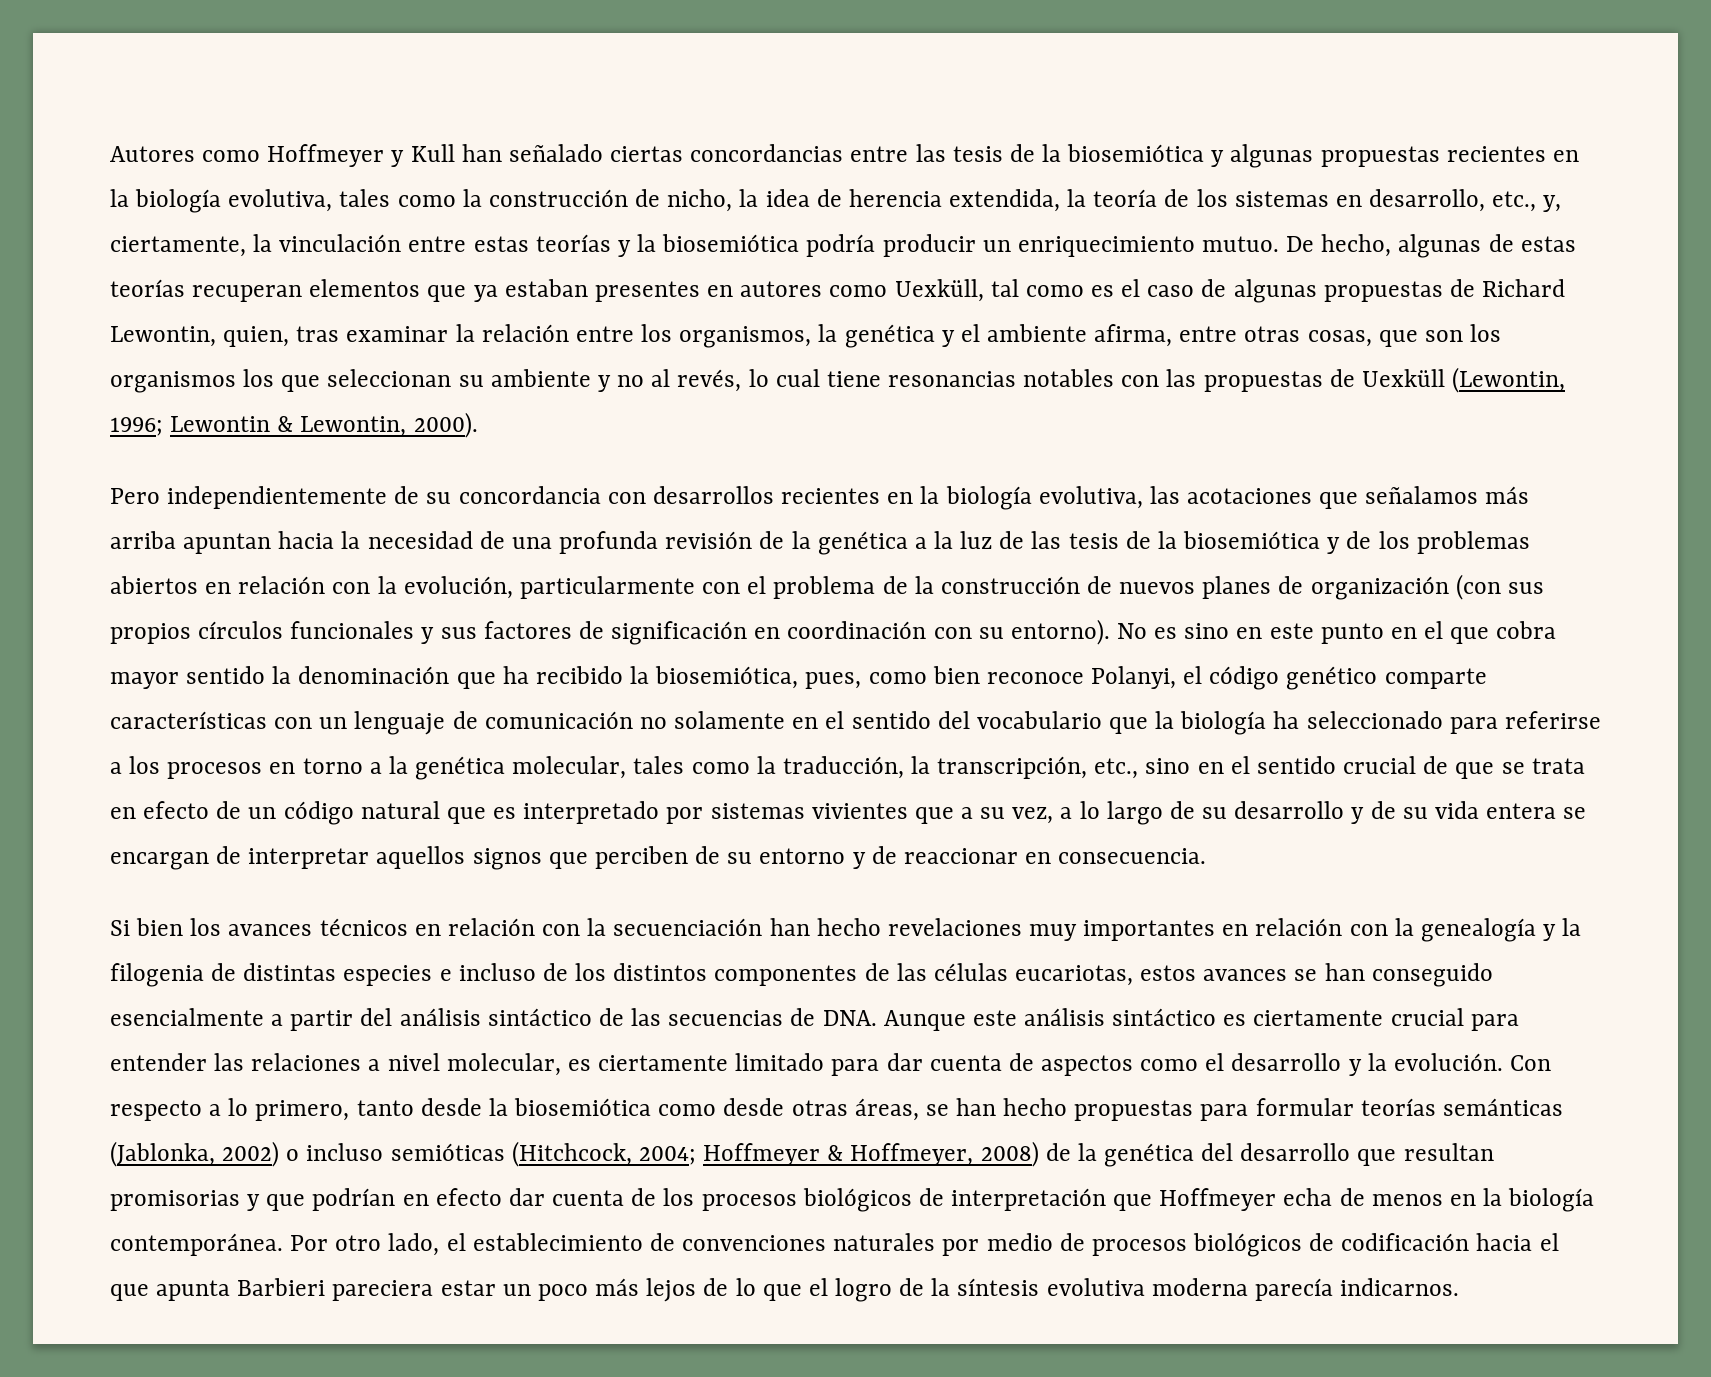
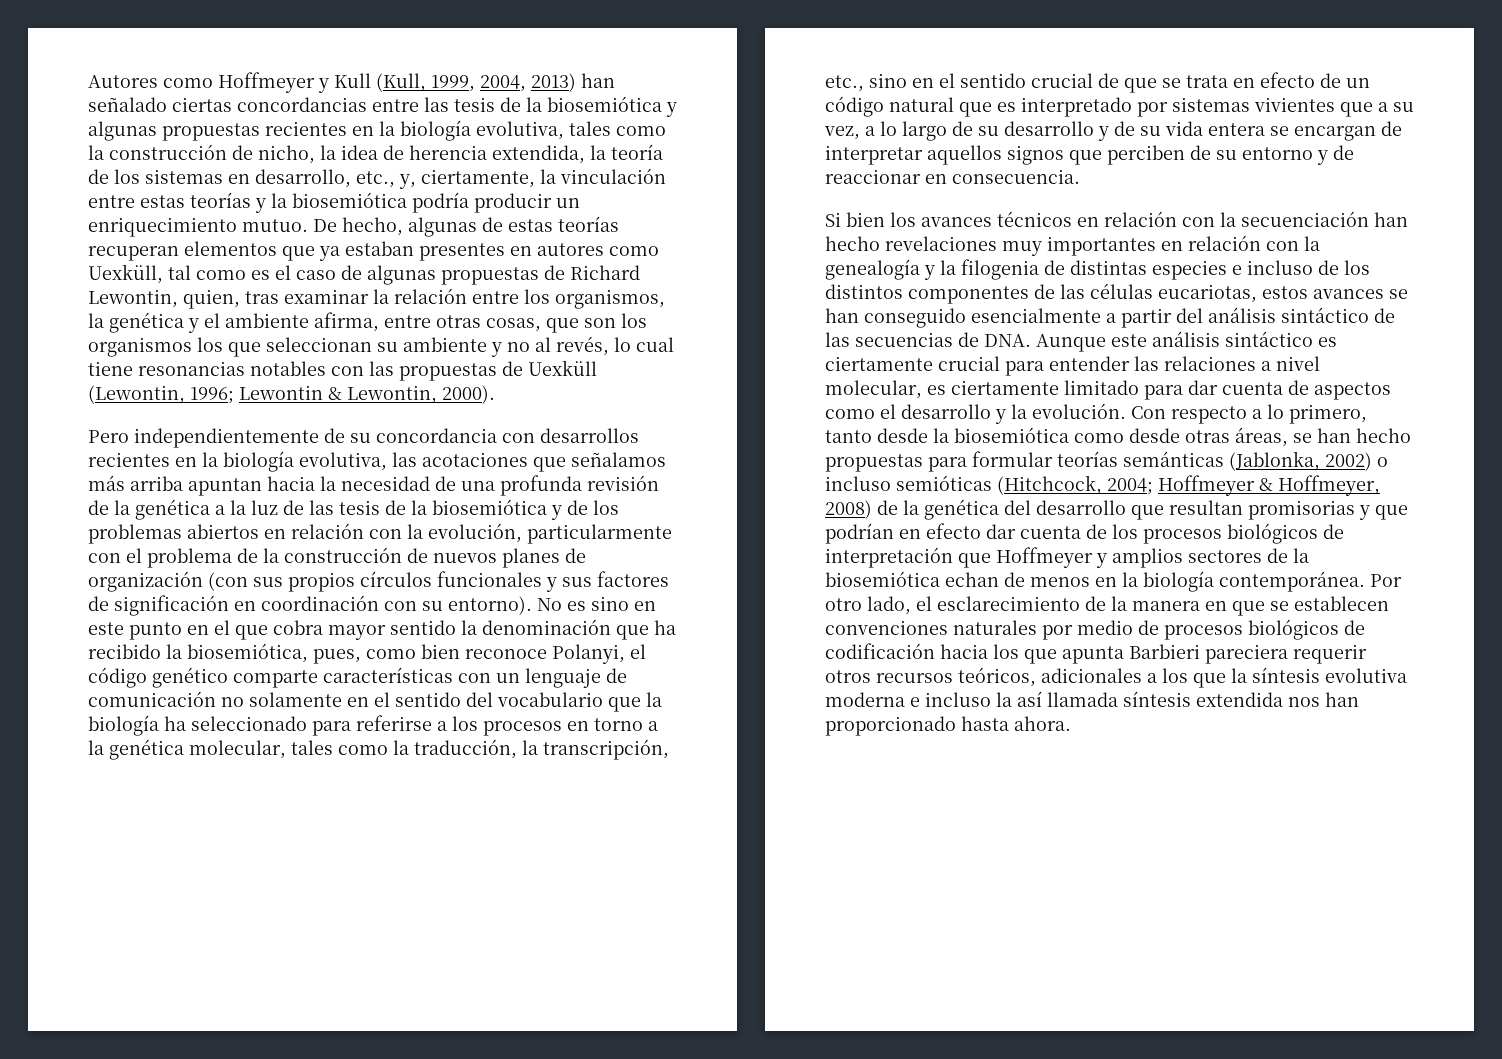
- Autores como Hoffmeyer y Kull han señalado ciertas concordancias entre las tesis de la biosemiótica y algunas propuestas recientes en la biología evolutiva, tales como la construcción de nicho, la idea de herencia extendida, la teoría de los sistemas en desarrollo, etc., y, ciertamente, la vinculación entre estas teorías y la biosemiótica podría producir un enriquecimiento mutuo.
+ Autores como Hoffmeyer y Kull (Kull, 1999, 2004, 2013) han señalado ciertas concordancias entre las tesis de la biosemiótica y algunas propuestas recientes en la biología evolutiva, tales como la construcción de nicho, la idea de herencia extendida, la teoría de los sistemas en desarrollo, etc., y, ciertamente, la vinculación entre estas teorías y la biosemiótica podría producir un enriquecimiento mutuo.
- Hoffmeyer & Hoffmeyer, 2008) de la genética del desarrollo que resultan promisorias y que podrían en efecto dar cuenta de los procesos biológicos de interpretación que Hoffmeyer echa de menos en la biología contemporánea.
+ Hoffmeyer & Hoffmeyer, 2008) de la genética del desarrollo que resultan promisorias y que podrían en efecto dar cuenta de los procesos biológicos de interpretación que Hoffmeyer y amplios sectores de la biosemiótica echan de menos en la biología contemporánea.
- Por otro lado, el establecimiento de convenciones naturales por medio de procesos biológicos de codificación hacia el que apunta Barbieri pareciera estar un poco más lejos de lo que el logro de la síntesis evolutiva moderna parecía indicarnos.
+ Por otro lado, el esclarecimiento de la manera en que se establecen convenciones naturales por medio de procesos biológicos de codificación hacia los que apunta Barbieri pareciera requerir otros recursos teóricos, adicionales a los que la síntesis evolutiva moderna e incluso la así llamada síntesis extendida nos han proporcionado hasta ahora.

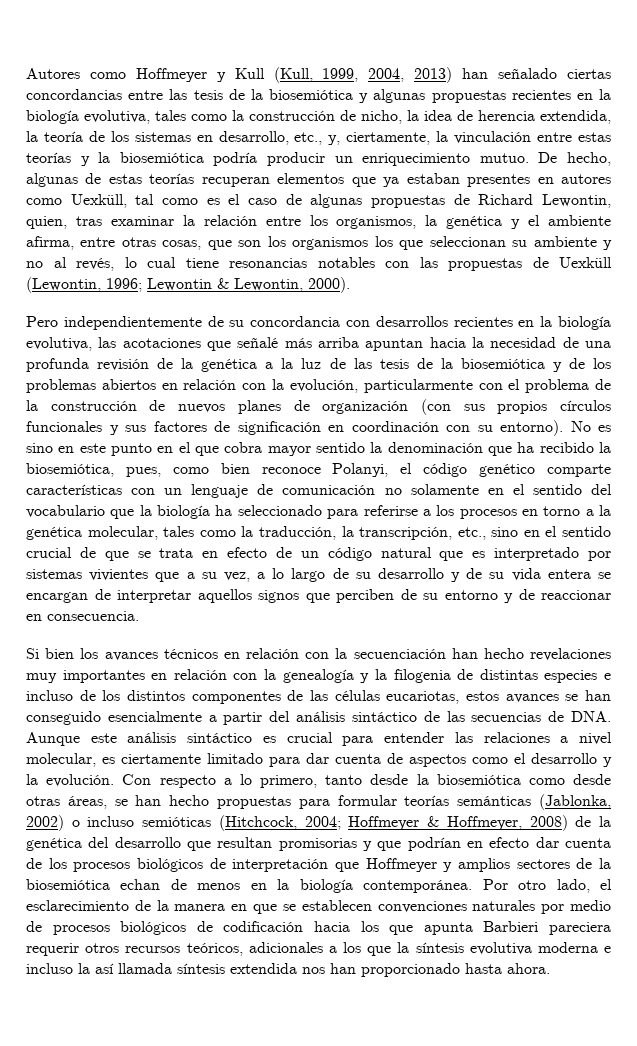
- Pero independientemente de su concordancia con desarrollos recientes en la biología evolutiva, las acotaciones que señalamos más arriba apuntan hacia la necesidad de una profunda revisión de la genética a la luz de las tesis de la biosemiótica y de los problemas abiertos en relación con la evolución, particularmente con el problema de la construcción de nuevos planes de organización (con sus propios círculos funcionales y sus factores de significación en coordinación con su entorno).
+ Pero independientemente de su concordancia con desarrollos recientes en la biología evolutiva, las acotaciones que señalé más arriba apuntan hacia la necesidad de una profunda revisión de la genética a la luz de las tesis de la biosemiótica y de los problemas abiertos en relación con la evolución, particularmente con el problema de la construcción de nuevos planes de organización (con sus propios círculos funcionales y sus factores de significación en coordinación con su entorno).
- Si bien los avances técnicos en relación con la secuenciación han hecho revelaciones muy importantes en relación con la genealogía y la filogenia de distintas especies e incluso de los distintos componentes de las células eucariotas, estos avances se han conseguido esencialmente a partir del análisis sintáctico de las secuencias de DNA. Aunque este análisis sintáctico es ciertamente crucial para entender las relaciones a nivel molecular, es ciertamente limitado para dar cuenta de aspectos como el desarrollo y la evolución.
+ Si bien los avances técnicos en relación con la secuenciación han hecho revelaciones muy importantes en relación con la genealogía y la filogenia de distintas especies e incluso de los distintos componentes de las células eucariotas, estos avances se han conseguido esencialmente a partir del análisis sintáctico de las secuencias de DNA. Aunque este análisis sintáctico es crucial para entender las relaciones a nivel molecular, es ciertamente limitado para dar cuenta de aspectos como el desarrollo y la evolución.

